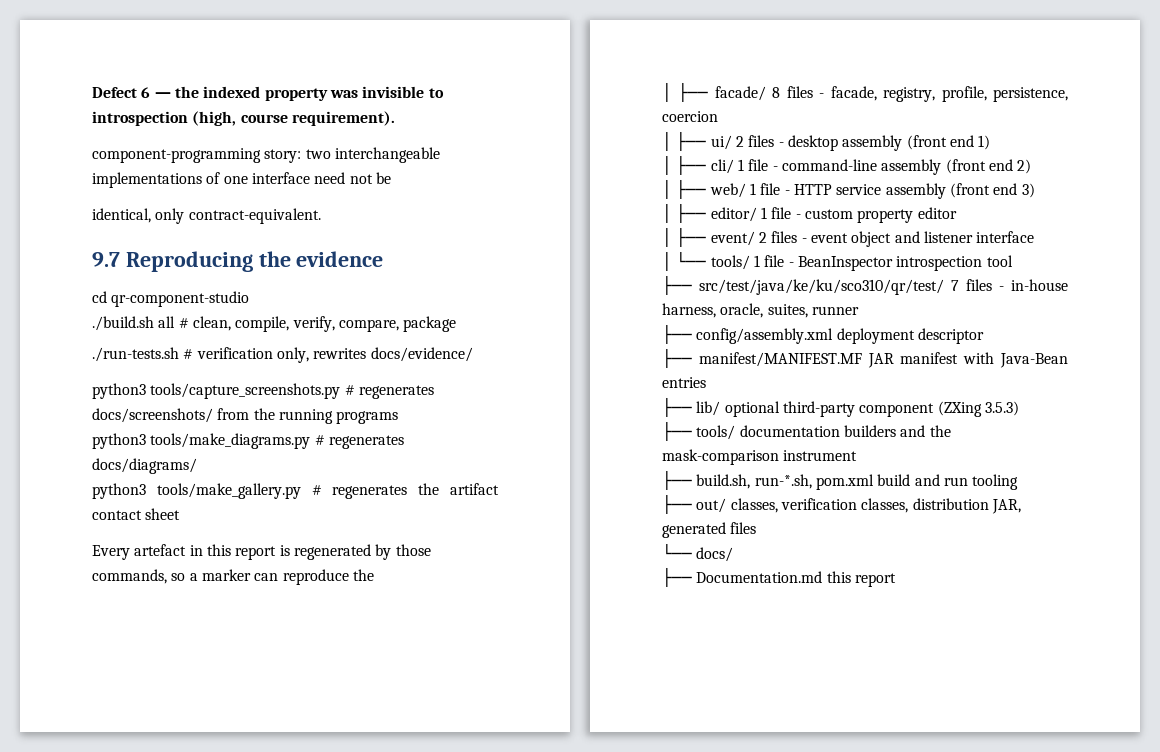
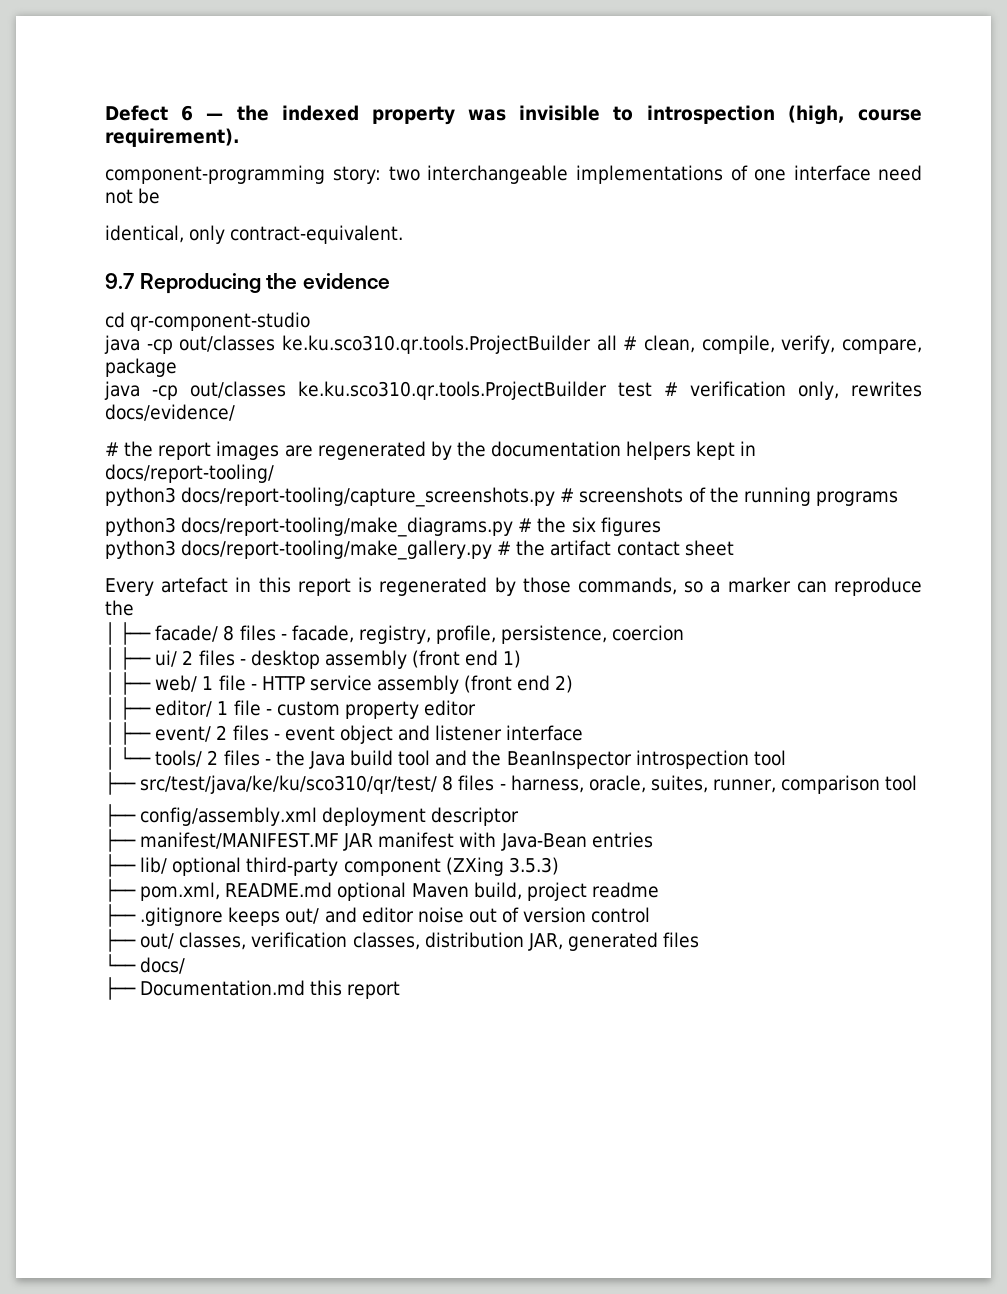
- ./build.sh all # clean, compile, verify, compare, package
+ java -cp out/classes ke.ku.sco310.qr.tools.ProjectBuilder all # clean, compile, verify, compare, package
- ./run-tests.sh # verification only, rewrites docs/evidence/
+ java -cp out/classes ke.ku.sco310.qr.tools.ProjectBuilder test # verification only, rewrites docs/evidence/
- python3 tools/capture_screenshots.py # regenerates docs/screenshots/ from the running programs
- python3 tools/make_diagrams.py # regenerates docs/diagrams/
- python3 tools/make_gallery.py # regenerates the artifact contact sheet
+ # the report images are regenerated by the documentation helpers kept in docs/report-tooling/
+ python3 docs/report-tooling/capture_screenshots.py # screenshots of the running programs
+ python3 docs/report-tooling/make_diagrams.py # the six figures
+ python3 docs/report-tooling/make_gallery.py # the artifact contact sheet
- │ ├── cli/ 1 file - command-line assembly (front end 2)
- │ ├── web/ 1 file - HTTP service assembly (front end 3)
+ │ ├── web/ 1 file - HTTP service assembly (front end 2)
- │ └── tools/ 1 file - BeanInspector introspection tool
+ │ └── tools/ 2 files - the Java build tool and the BeanInspector introspection tool
- ├── src/test/java/ke/ku/sco310/qr/test/ 7 files - in-house harness, oracle, suites, runner
+ ├── src/test/java/ke/ku/sco310/qr/test/ 8 files - harness, oracle, suites, runner, comparison tool
- ├── tools/ documentation builders and the mask-comparison instrument
- ├── build.sh, run-*.sh, pom.xml build and run tooling
+ ├── pom.xml, README.md optional Maven build, project readme
+ ├── .gitignore keeps out/ and editor noise out of version control

